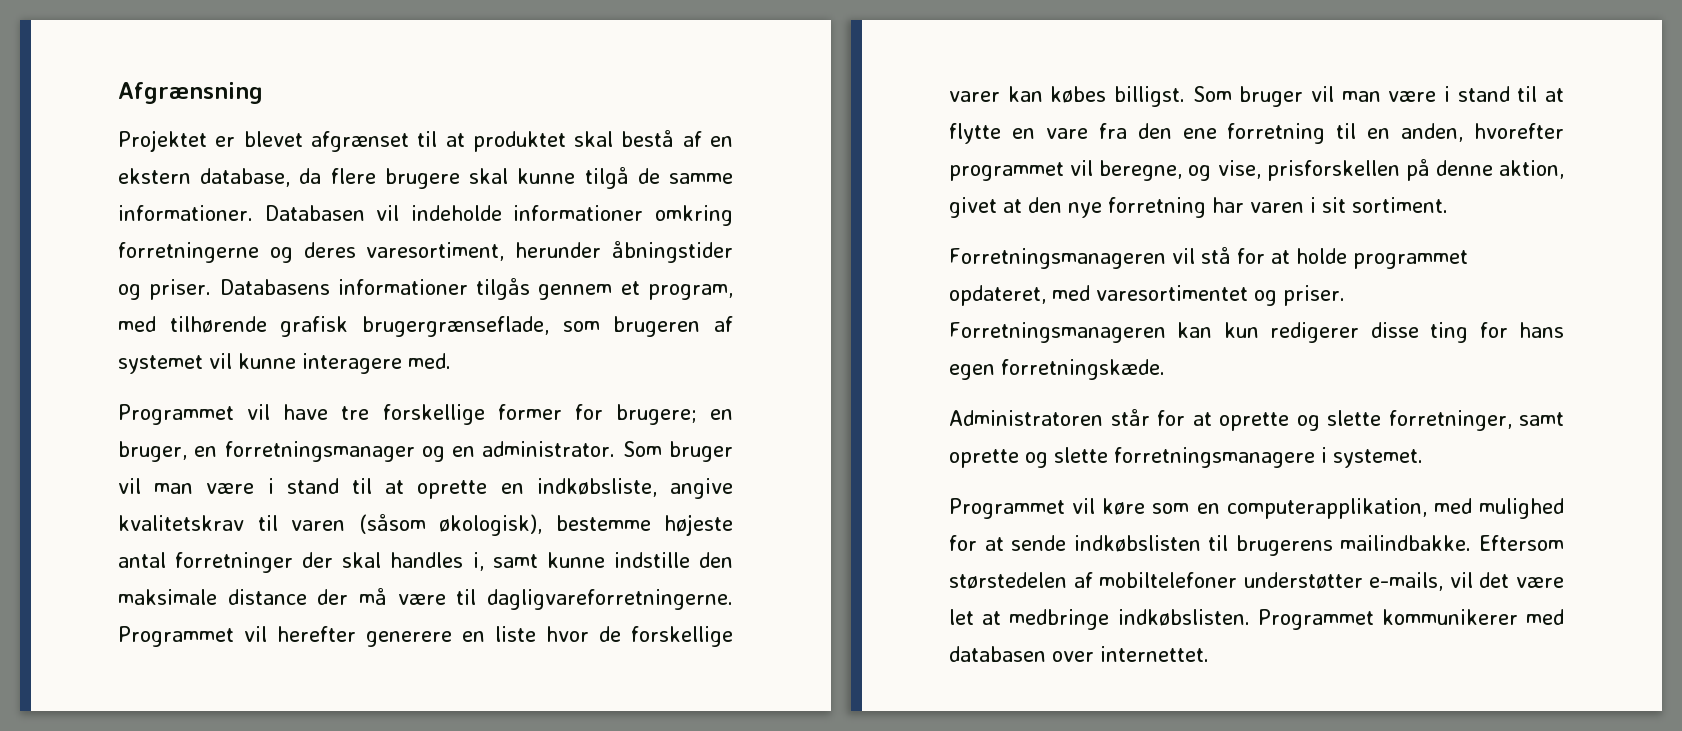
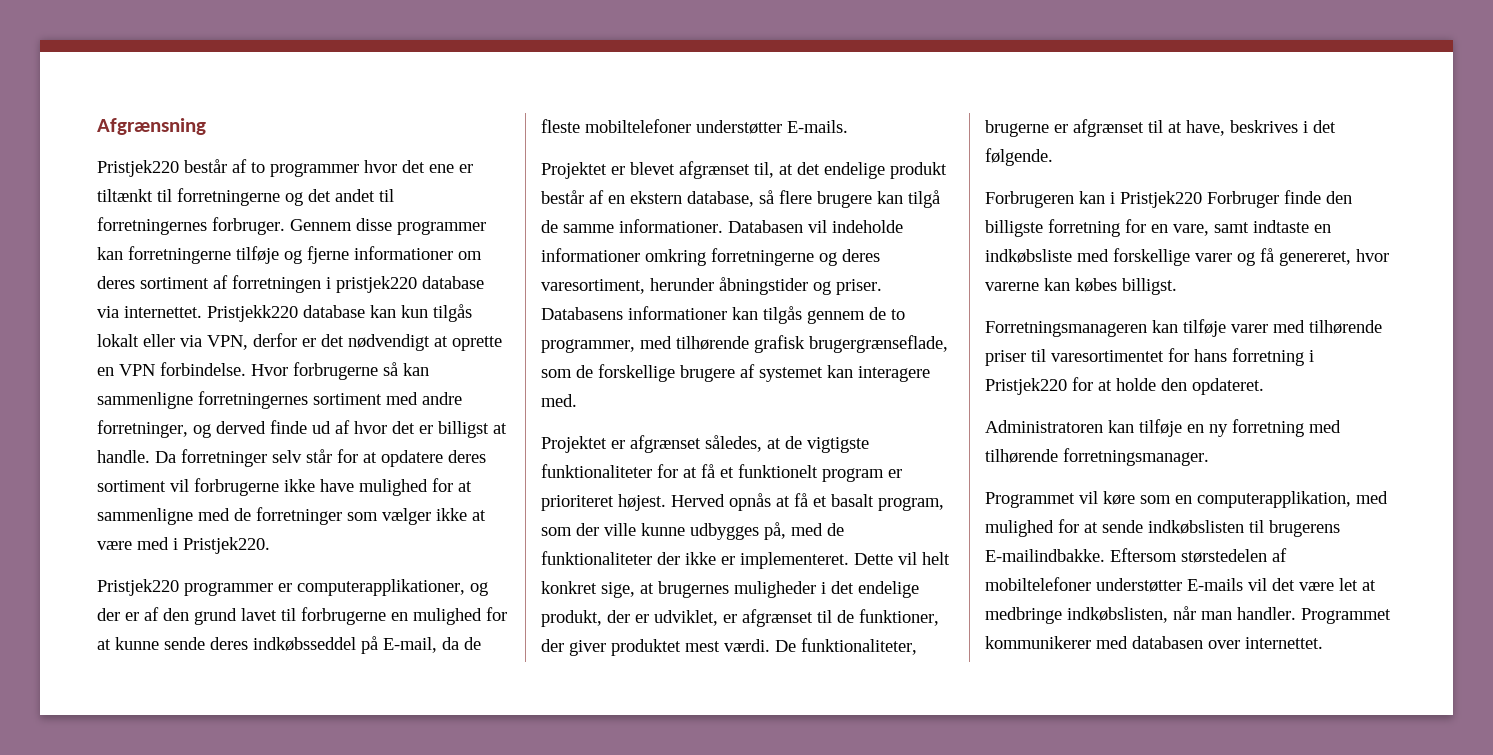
- Projektet er blevet afgrænset til at produktet skal bestå af en ekstern database, da flere brugere skal kunne tilgå de samme informationer.
+ Pristjek220 består af to programmer hvor det ene er tiltænkt til forretningerne og det andet til forretningernes forbruger. Gennem disse programmer kan forretningerne tilføje og fjerne informationer om deres sortiment af forretningen i pristjek220 database via internettet. Pristjekk220 database kan kun tilgås lokalt eller via VPN, derfor er det nødvendigt at oprette en VPN forbindelse. Hvor forbrugerne så kan sammenligne forretningernes sortiment med andre forretninger, og derved finde ud af hvor det er billigst at handle. Da forretninger selv står for at opdatere deres sortiment vil forbrugerne ikke have mulighed for at sammenligne med de forretninger som vælger ikke at være med i Pristjek220.
+ Pristjek220 programmer er computerapplikationer, og der er af den grund lavet til forbrugerne en mulighed for at kunne sende deres indkøbsseddel på E-mail, da de fleste mobiltelefoner understøtter E-mails.
+ Projektet er blevet afgrænset til, at det endelige produkt består af en ekstern database, så flere brugere kan tilgå de samme informationer.
- Databasens informationer tilgås gennem et program, med tilhørende grafisk brugergrænseflade, som brugeren af systemet vil kunne interagere med.
- Programmet vil have tre forskellige former for brugere; en bruger, en forretningsmanager og en administrator. Som bruger vil man være i stand til at oprette en indkøbsliste, angive kvalitetskrav til varen (såsom økologisk), bestemme højeste antal forretninger der skal handles i, samt kunne indstille den maksimale distance der må være til dagligvareforretningerne. Programmet vil herefter generere en liste hvor de forskellige varer kan købes billigst. Som bruger vil man være i stand til at flytte en vare fra den ene forretning til en anden, hvorefter programmet vil beregne, og vise, prisforskellen på denne aktion, givet at den nye forretning har varen i sit sortiment.
- Forretningsmanageren vil stå for at holde programmet opdateret, med varesortimentet og priser. Forretningsmanageren kan kun redigerer disse ting for hans egen forretningskæde.
- Administratoren står for at oprette og slette forretninger, samt oprette og slette forretningsmanagere i systemet.
+ Databasens informationer kan tilgås gennem de to programmer, med tilhørende grafisk brugergrænseflade, som de forskellige brugere af systemet kan interagere med.
+ Projektet er afgrænset således, at de vigtigste funktionaliteter for at få et funktionelt program er prioriteret højest. Herved opnås at få et basalt program, som der ville kunne udbygges på, med de funktionaliteter der ikke er implementeret. Dette vil helt konkret sige, at brugernes muligheder i det endelige produkt, der er udviklet, er afgrænset til de funktioner, der giver produktet mest værdi. De funktionaliteter, brugerne er afgrænset til at have, beskrives i det følgende.
+ Forbrugeren kan i Pristjek220 Forbruger finde den billigste forretning for en vare, samt indtaste en indkøbsliste med forskellige varer og få genereret, hvor varerne kan købes billigst.
+ Forretningsmanageren kan tilføje varer med tilhørende priser til varesortimentet for hans forretning i Pristjek220 for at holde den opdateret.
+ Administratoren kan tilføje en ny forretning med tilhørende forretningsmanager.
- Programmet vil køre som en computerapplikation, med mulighed for at sende indkøbslisten til brugerens mailindbakke.
+ Programmet vil køre som en computerapplikation, med mulighed for at sende indkøbslisten til brugerens E-mailindbakke.
- Eftersom størstedelen af mobiltelefoner understøtter e-mails, vil det være let at medbringe indkøbslisten.
+ Eftersom størstedelen af mobiltelefoner understøtter E-mails vil det være let at medbringe indkøbslisten, når man handler.

